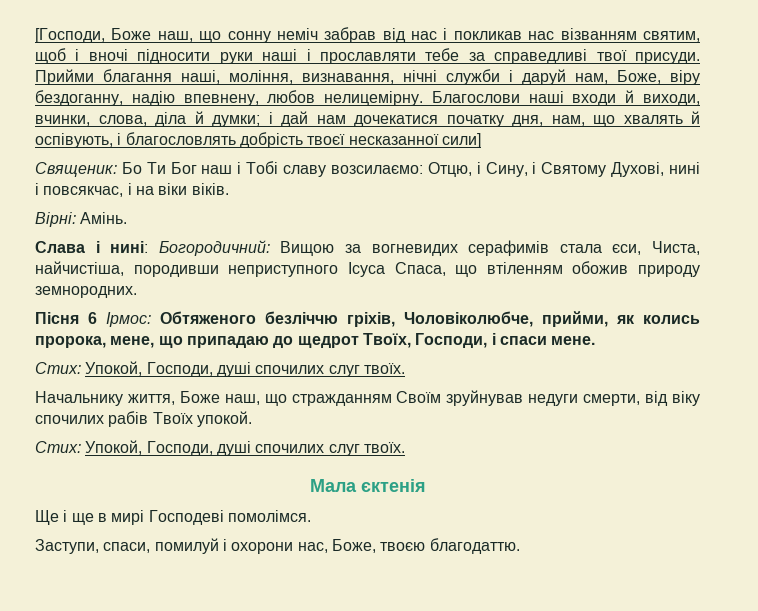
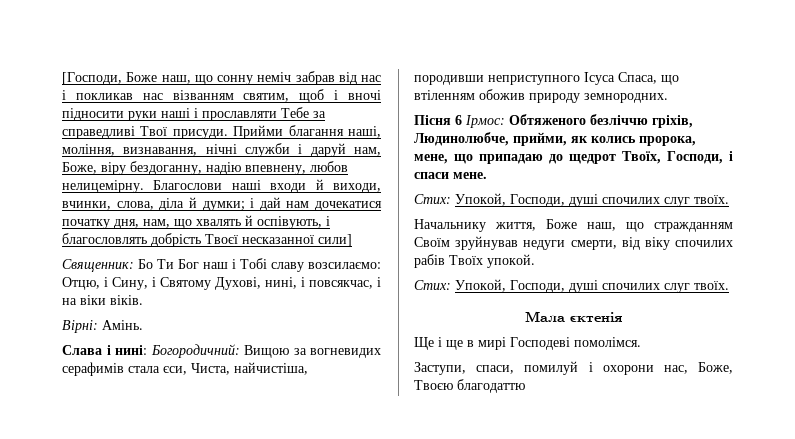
- [Господи, Боже наш, що сонну неміч забрав від нас і покликав нас візванням святим, щоб і вночі підносити руки наші і прославляти тебе за справедливі твої присуди.
+ [Господи, Боже наш, що сонну неміч забрав від нас і покликав нас візванням святим, щоб і вночі підносити руки наші і прославляти Тебе за справедливі Твої присуди.
- Благослови наші входи й виходи, вчинки, слова, діла й думки; і дай нам дочекатися початку дня, нам, що хвалять й оспівують, і благословлять добрість твоєї несказанної сили]
+ Благослови наші входи й виходи, вчинки, слова, діла й думки; і дай нам дочекатися початку дня, нам, що хвалять й оспівують, і благословлять добрість Твоєї несказанної сили]
- Священик: Бо Ти Бог наш і Тобі славу возсилаємо: Отцю, і Сину, і Святому Духові, нині і повсякчас, і на віки віків.
+ Священник: Бо Ти Бог наш і Тобі славу возсилаємо: Отцю, і Сину, і Святому Духові, нині, і повсякчас, і на віки віків.
- Пісня 6 Ірмос: Обтяженого безліччю гріхів, Чоловіколюбче, прийми, як колись пророка, мене, що припадаю до щедрот Твоїх, Господи, і спаси мене.
+ Пісня 6 Ірмос: Обтяженого безліччю гріхів, Людинолюбче, прийми, як колись пророка, мене, що припадаю до щедрот Твоїх, Господи, і спаси мене.
- Заступи, спаси, помилуй і охорони нас, Боже, твоєю благодаттю.
+ Заступи, спаси, помилуй і охорони нас, Боже, Твоєю благодаттю

